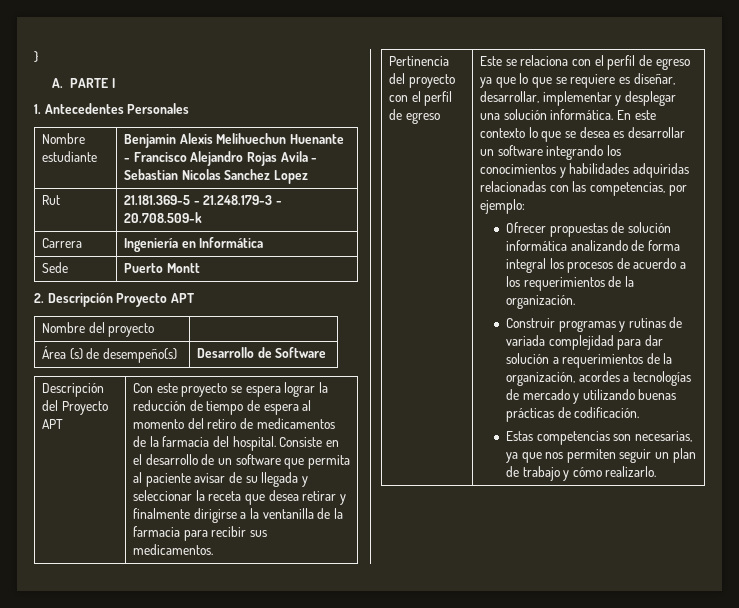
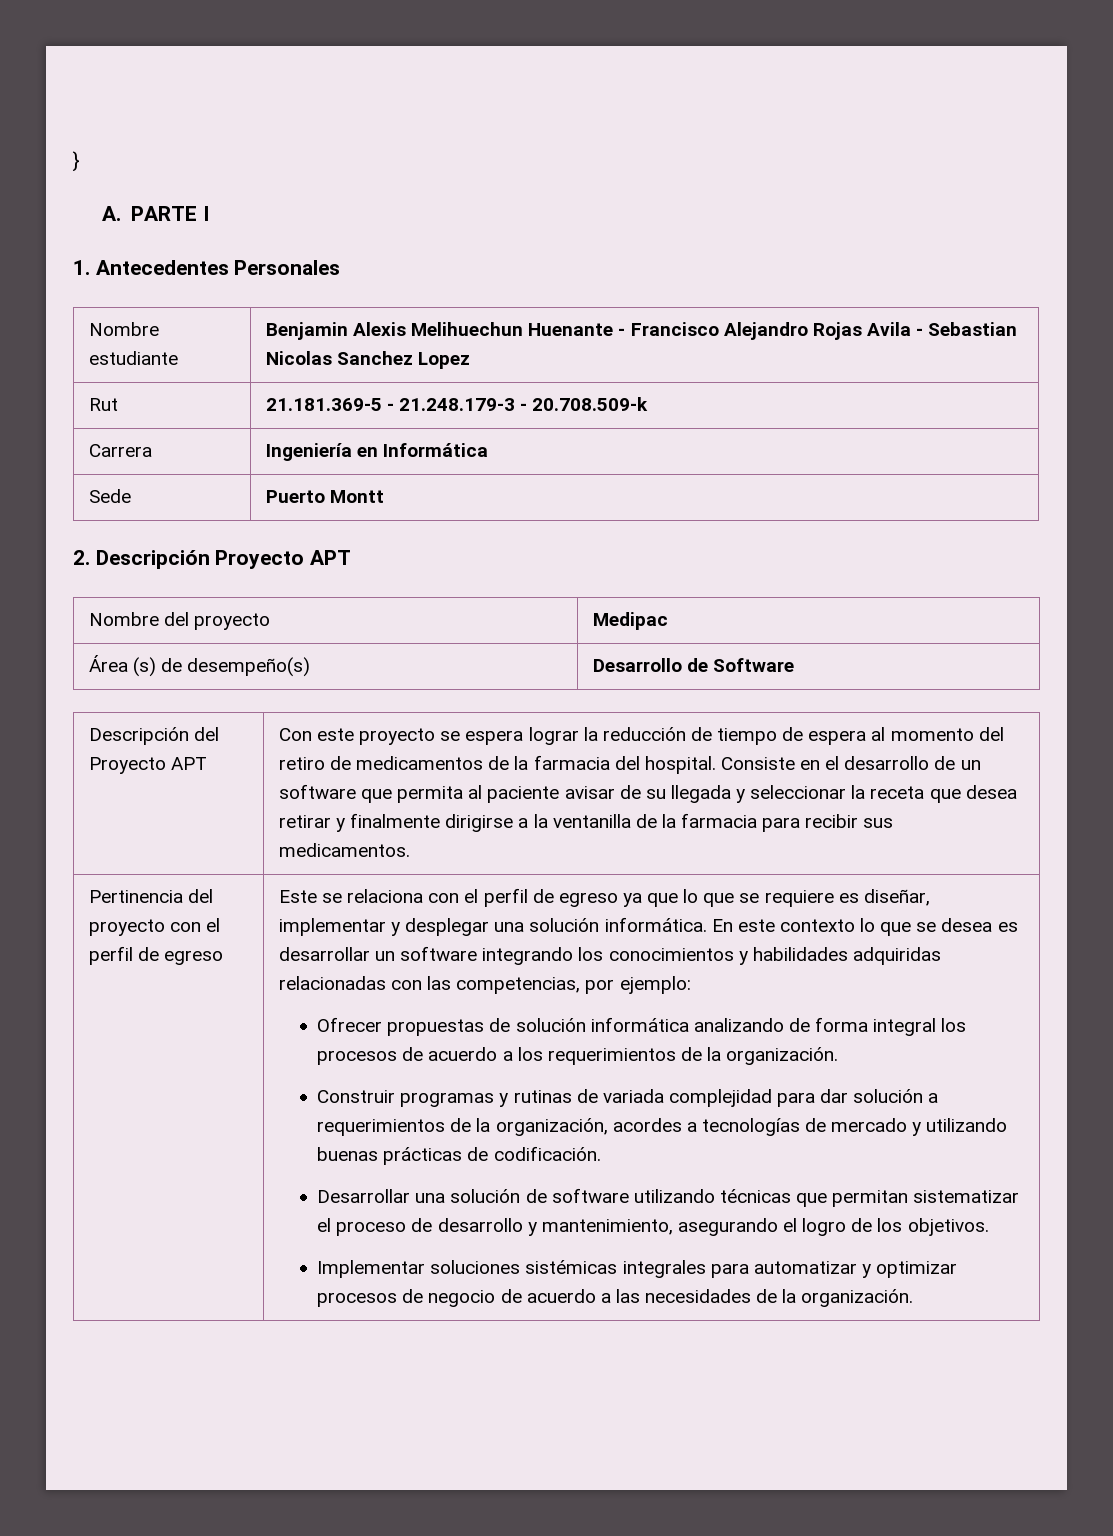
- Nombre del proyecto |
+ Nombre del proyecto | Medipac
- Este se relaciona con el perfil de egreso ya que lo que se requiere es diseñar, desarrollar, implementar y desplegar una solución informática.
+ Este se relaciona con el perfil de egreso ya que lo que se requiere es diseñar, implementar y desplegar una solución informática.
- Estas competencias son necesarias, ya que nos permiten seguir un plan de trabajo y cómo realizarlo.
+ Desarrollar una solución de software utilizando técnicas que permitan sistematizar el proceso de desarrollo y mantenimiento, asegurando el logro de los objetivos.
+ Implementar soluciones sistémicas integrales para automatizar y optimizar procesos de negocio de acuerdo a las necesidades de la organización.

